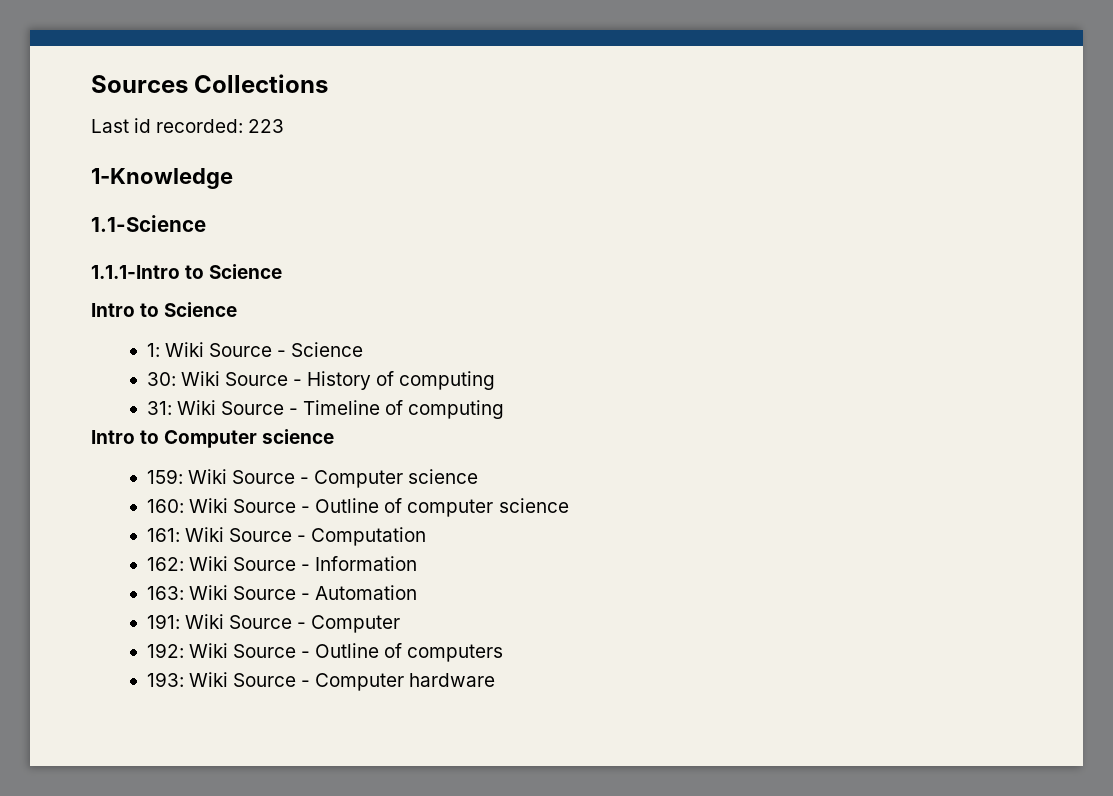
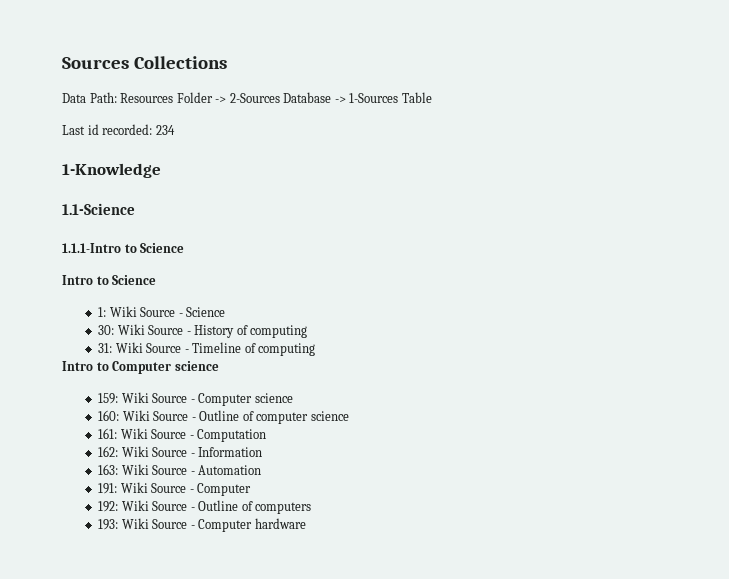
+ Data Path: Resources Folder -> 2-Sources Database -> 1-Sources Table
- Last id recorded: 223
+ Last id recorded: 234

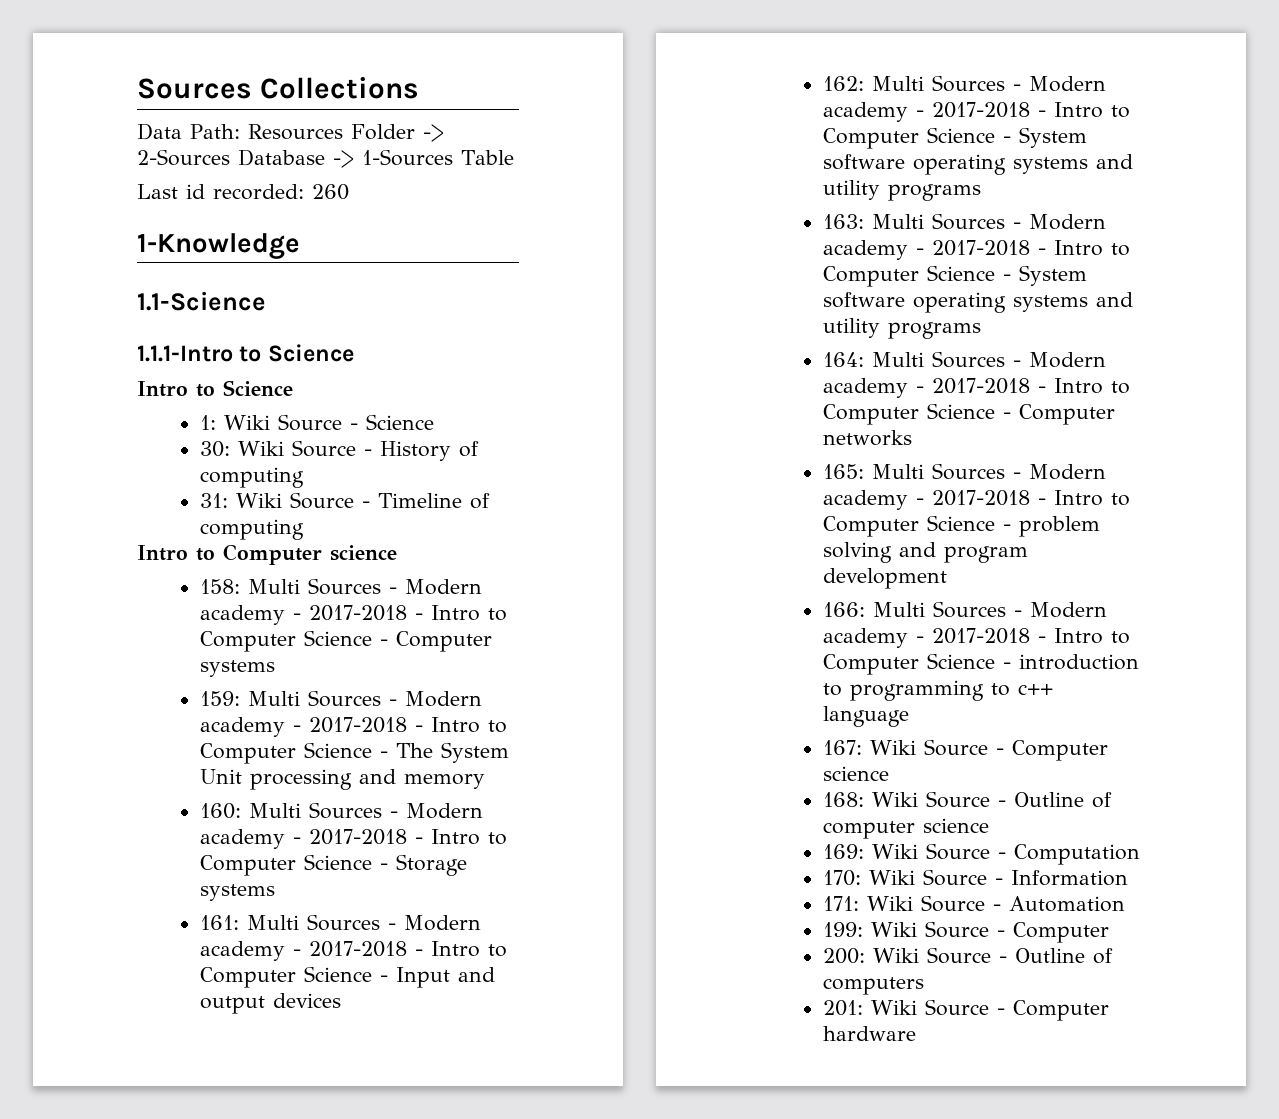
- Last id recorded: 234
+ Last id recorded: 260
- 159: Wiki Source - Computer science
+ 158: Multi Sources - Modern academy - 2017-2018 - Intro to Computer Science - Computer systems
+ 159: Multi Sources - Modern academy - 2017-2018 - Intro to Computer Science - The System Unit processing and memory
+ 160: Multi Sources - Modern academy - 2017-2018 - Intro to Computer Science - Storage systems
+ 161: Multi Sources - Modern academy - 2017-2018 - Intro to Computer Science - Input and output devices
+ 162: Multi Sources - Modern academy - 2017-2018 - Intro to Computer Science - System software operating systems and utility programs
+ 163: Multi Sources - Modern academy - 2017-2018 - Intro to Computer Science - System software operating systems and utility programs
+ 164: Multi Sources - Modern academy - 2017-2018 - Intro to Computer Science - Computer networks
+ 165: Multi Sources - Modern academy - 2017-2018 - Intro to Computer Science - problem solving and program development
+ 166: Multi Sources - Modern academy - 2017-2018 - Intro to Computer Science - introduction to programming to c++ language
+ 167: Wiki Source - Computer science
- 160: Wiki Source - Outline of computer science
+ 168: Wiki Source - Outline of computer science
- 161: Wiki Source - Computation
+ 169: Wiki Source - Computation
- 162: Wiki Source - Information
+ 170: Wiki Source - Information
- 163: Wiki Source - Automation
+ 171: Wiki Source - Automation
- 191: Wiki Source - Computer
+ 199: Wiki Source - Computer
- 192: Wiki Source - Outline of computers
+ 200: Wiki Source - Outline of computers
- 193: Wiki Source - Computer hardware
+ 201: Wiki Source - Computer hardware

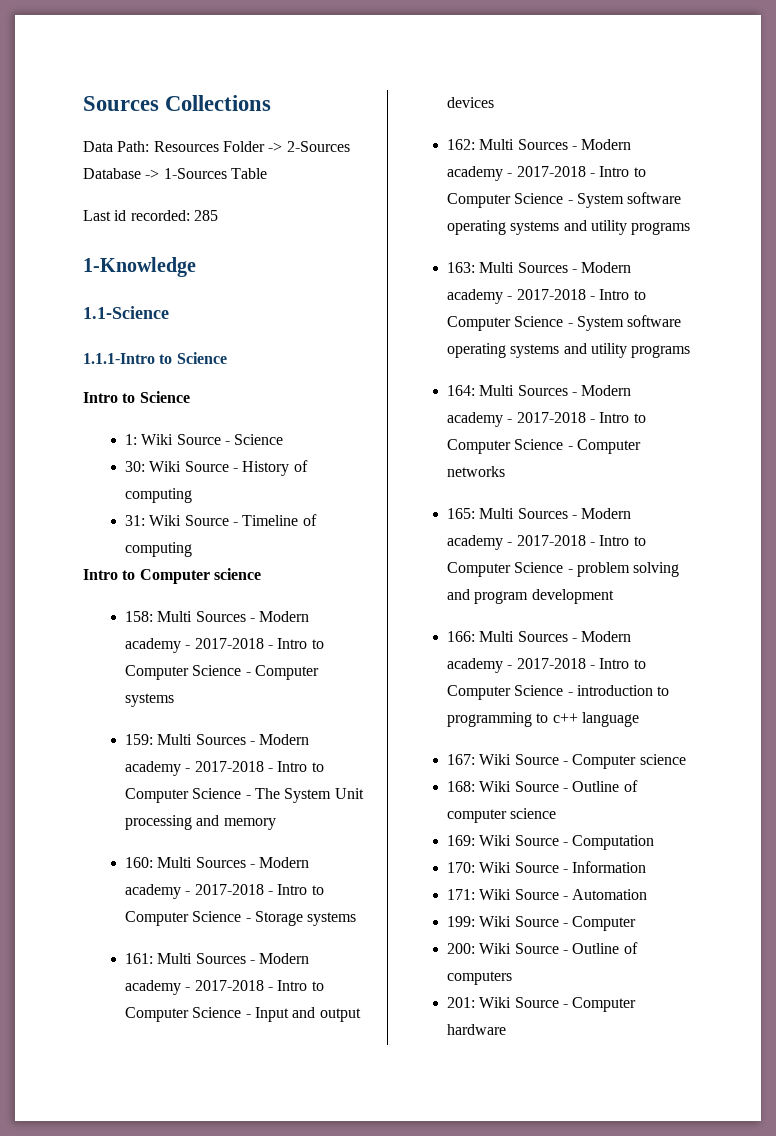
- Last id recorded: 260
+ Last id recorded: 285

